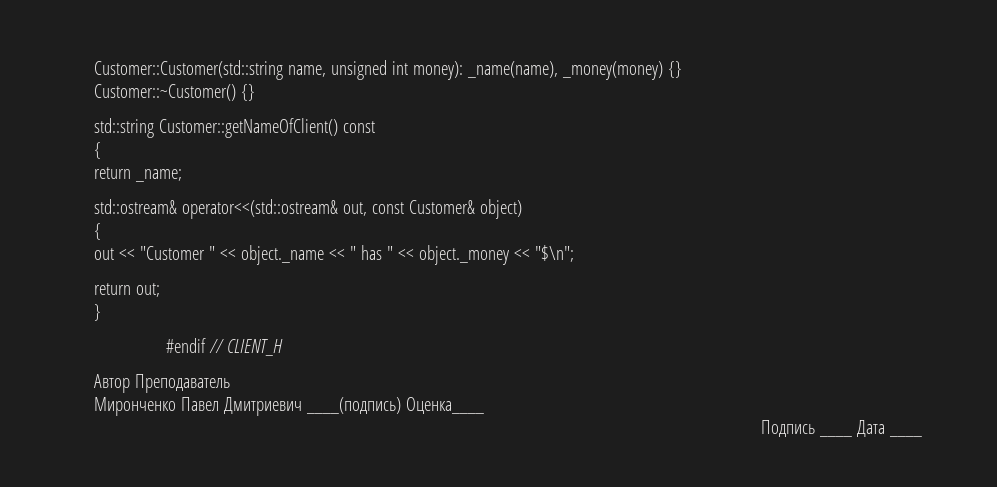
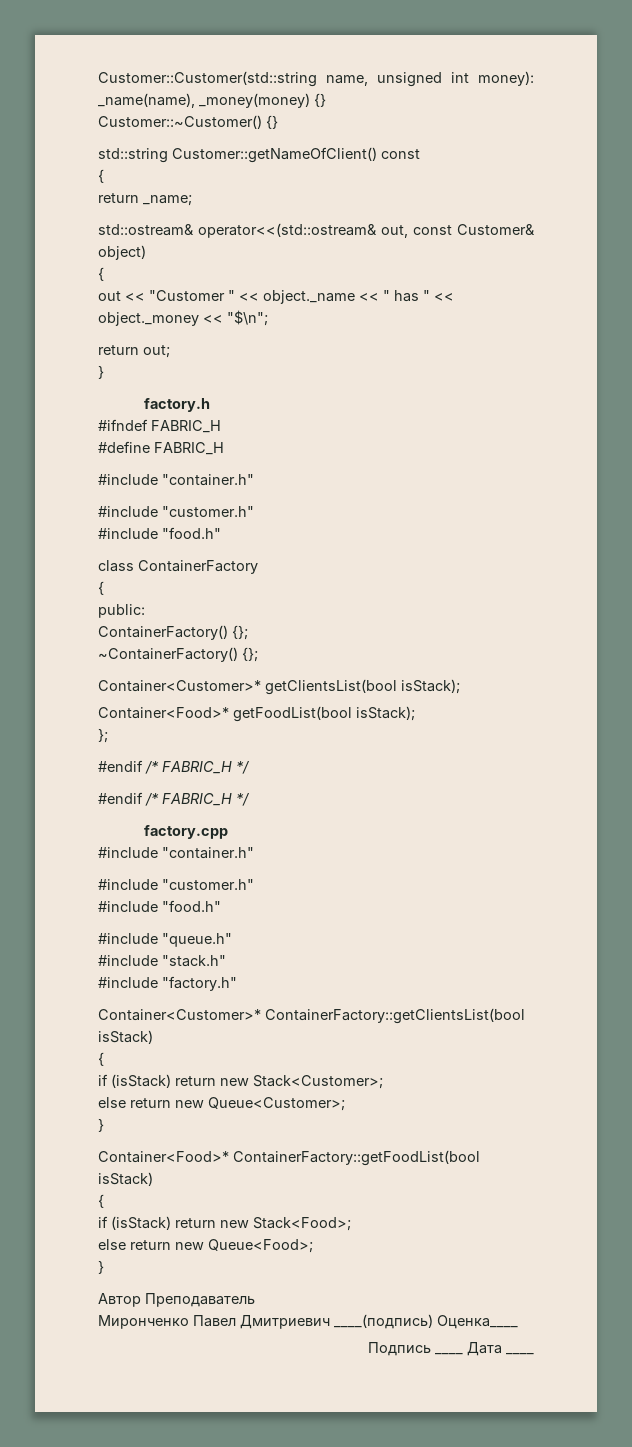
- #endif // CLIENT_H
+ factory.h
+ #ifndef FABRIC_H
+ #define FABRIC_H
+ #include "container.h"
+ #include "customer.h"
+ #include "food.h"
+ class ContainerFactory
+ {
+ public:
+ ContainerFactory() {};
+ ~ContainerFactory() {};
+ Container<Customer>* getClientsList(bool isStack);
+ Container<Food>* getFoodList(bool isStack);
+ };
+ #endif /* FABRIC_H */
+ #endif /* FABRIC_H */
+ factory.cpp
+ #include "container.h"
+ #include "customer.h"
+ #include "food.h"
+ #include "queue.h"
+ #include "stack.h"
+ #include "factory.h"
+ Container<Customer>* ContainerFactory::getClientsList(bool isStack)
+ {
+ if (isStack) return new Stack<Customer>;
+ else return new Queue<Customer>;
+ }
+ Container<Food>* ContainerFactory::getFoodList(bool isStack)
+ {
+ if (isStack) return new Stack<Food>;
+ else return new Queue<Food>;
+ }

